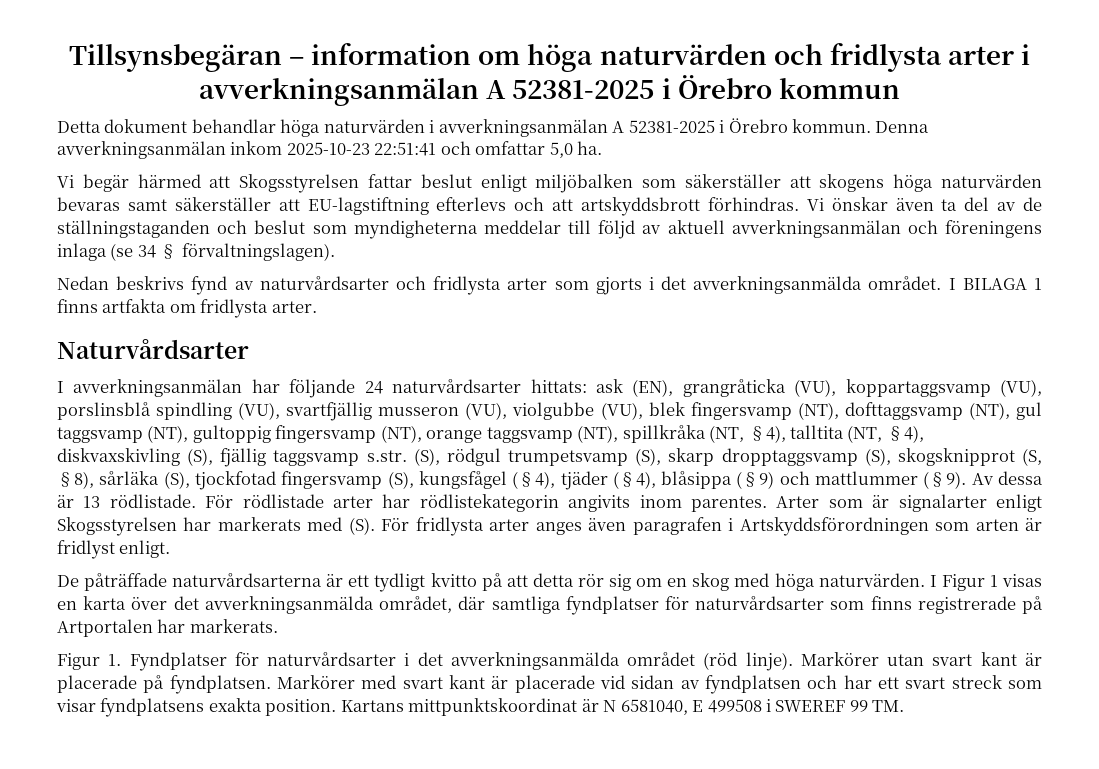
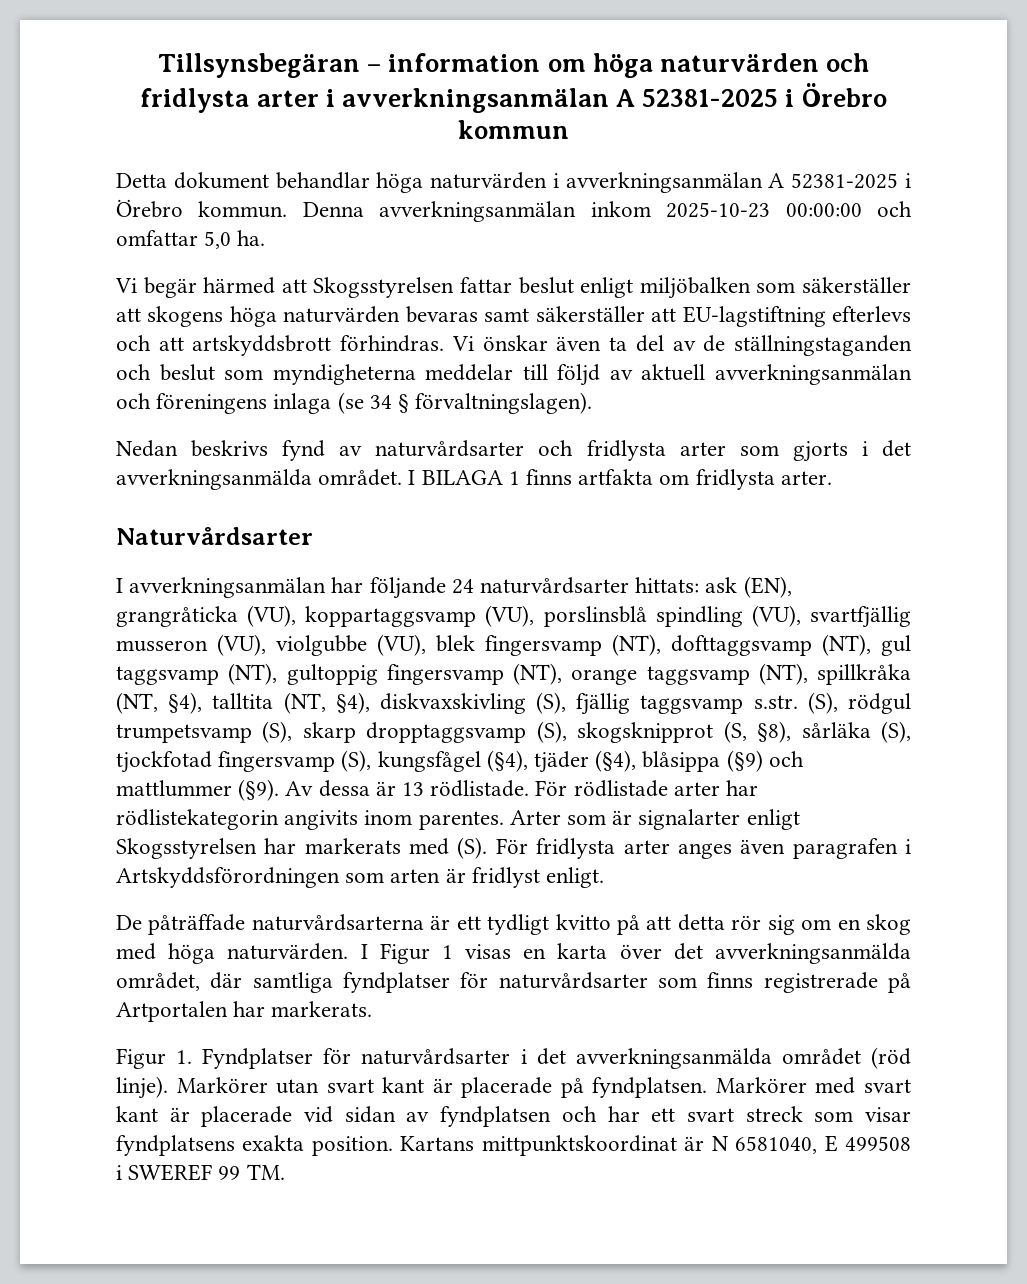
- Denna avverkningsanmälan inkom 2025-10-23 22:51:41 och omfattar 5,0 ha.
+ Denna avverkningsanmälan inkom 2025-10-23 00:00:00 och omfattar 5,0 ha.

